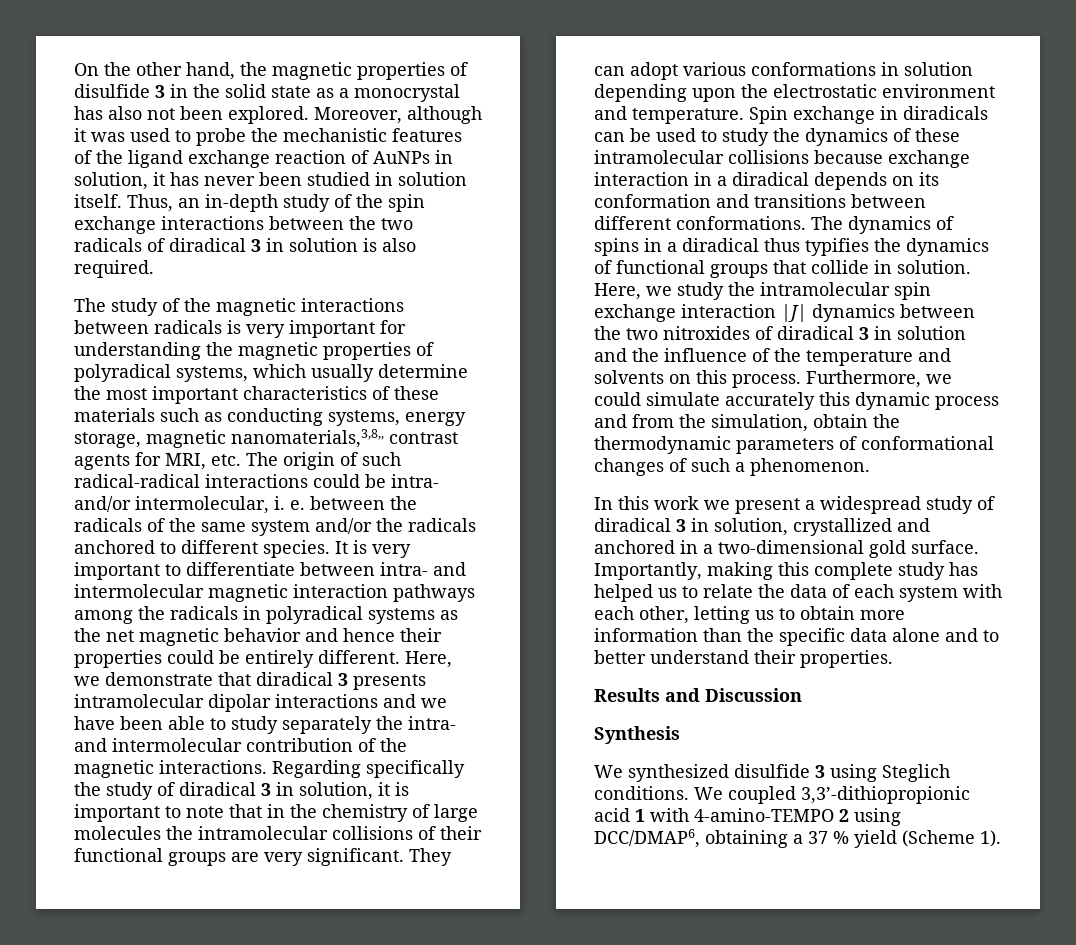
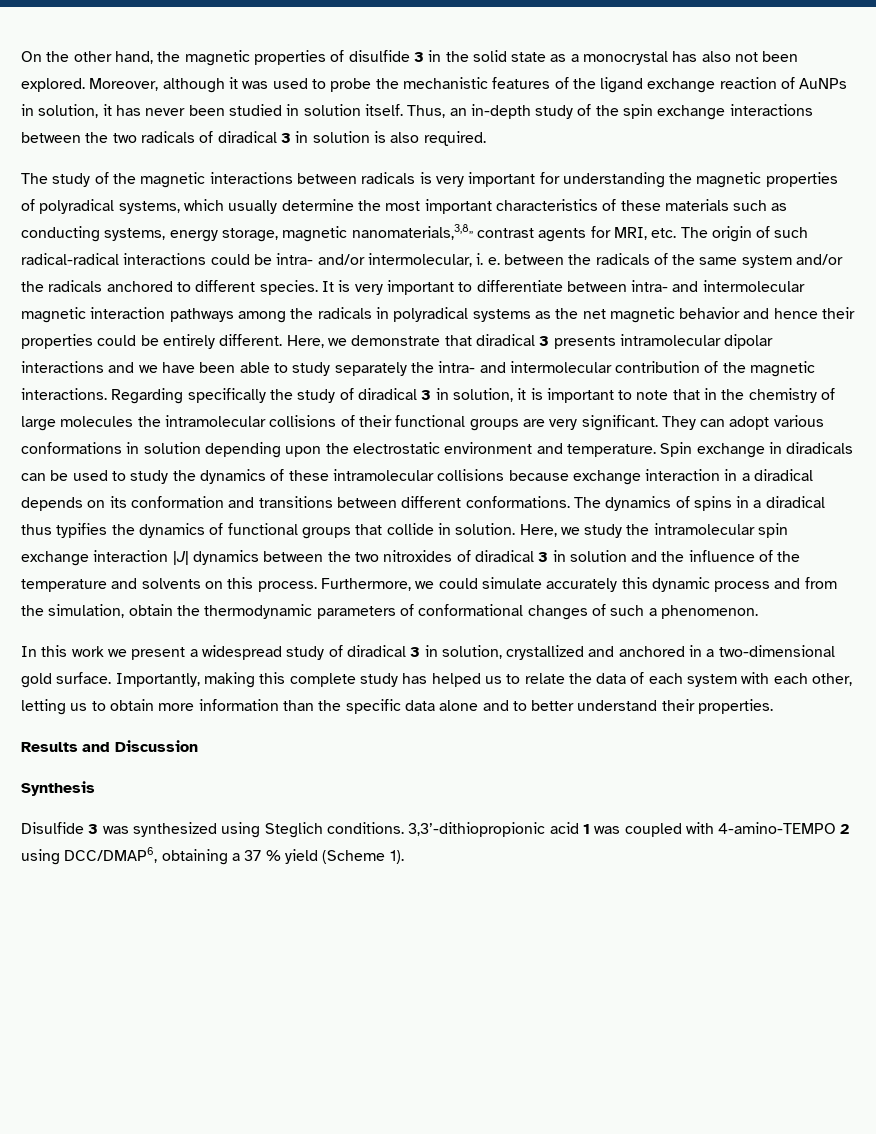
- We synthesized disulfide 3 using Steglich conditions.
+ Disulfide 3 was synthesized using Steglich conditions.
- We coupled 3,3’-dithiopropionic acid 1 with 4-amino-TEMPO 2 using DCC/DMAP6, obtaining a 37 % yield (Scheme 1).
+ 3,3’-dithiopropionic acid 1 was coupled with 4-amino-TEMPO 2 using DCC/DMAP6, obtaining a 37 % yield (Scheme 1).

